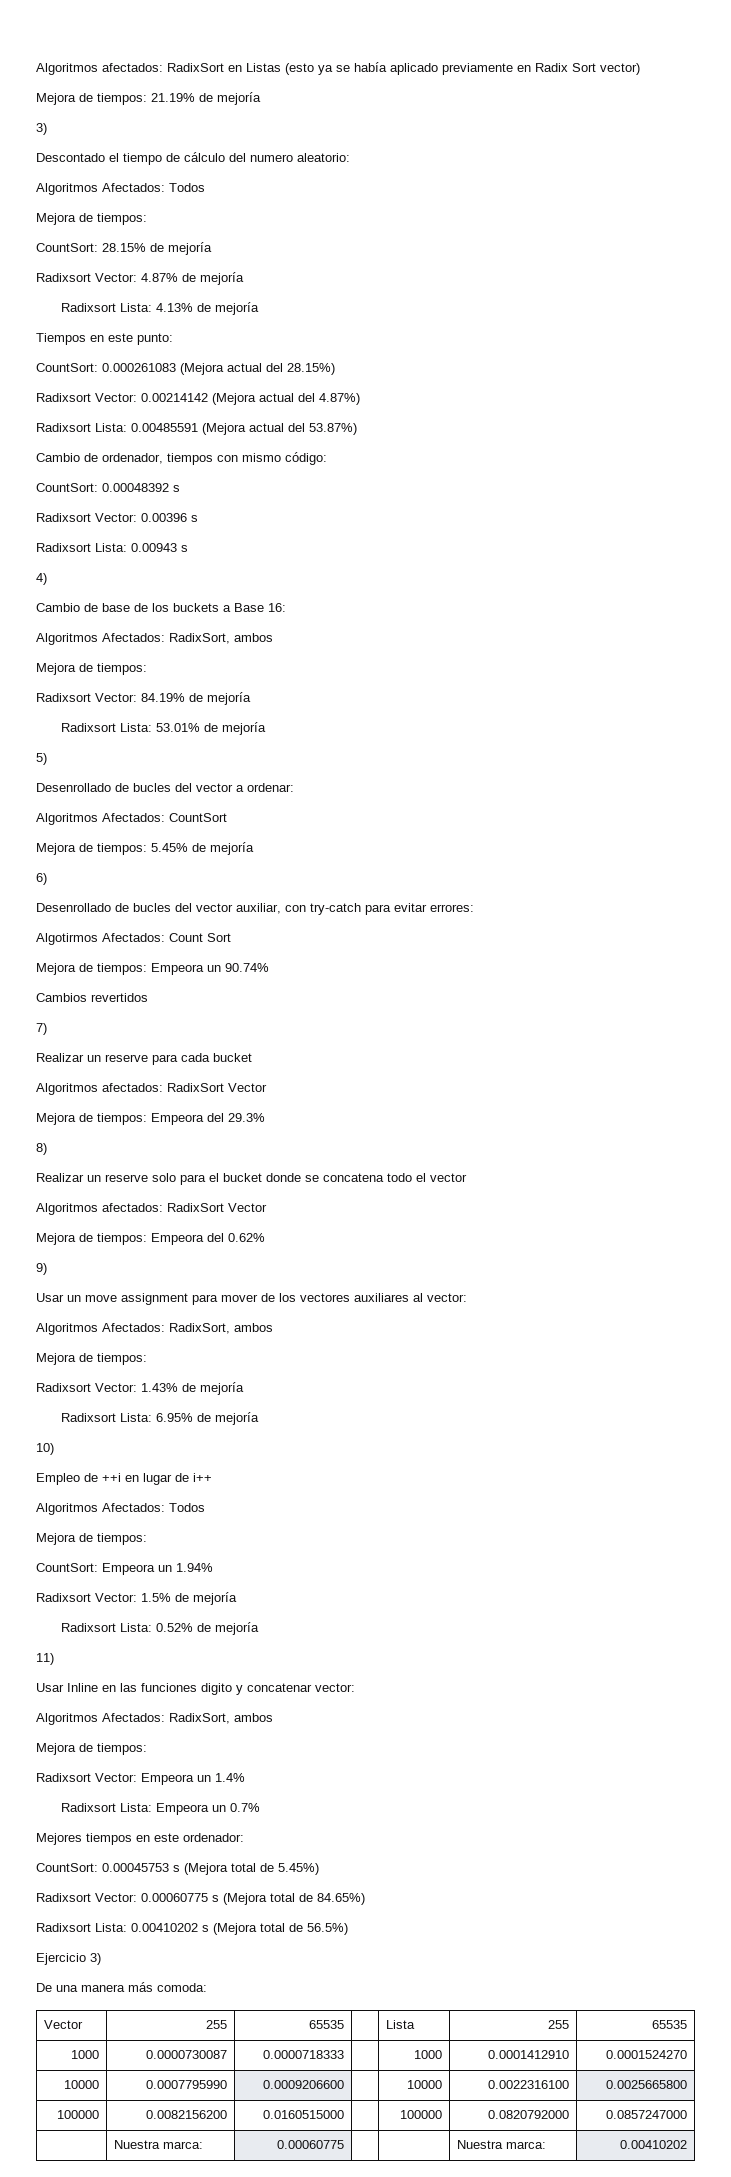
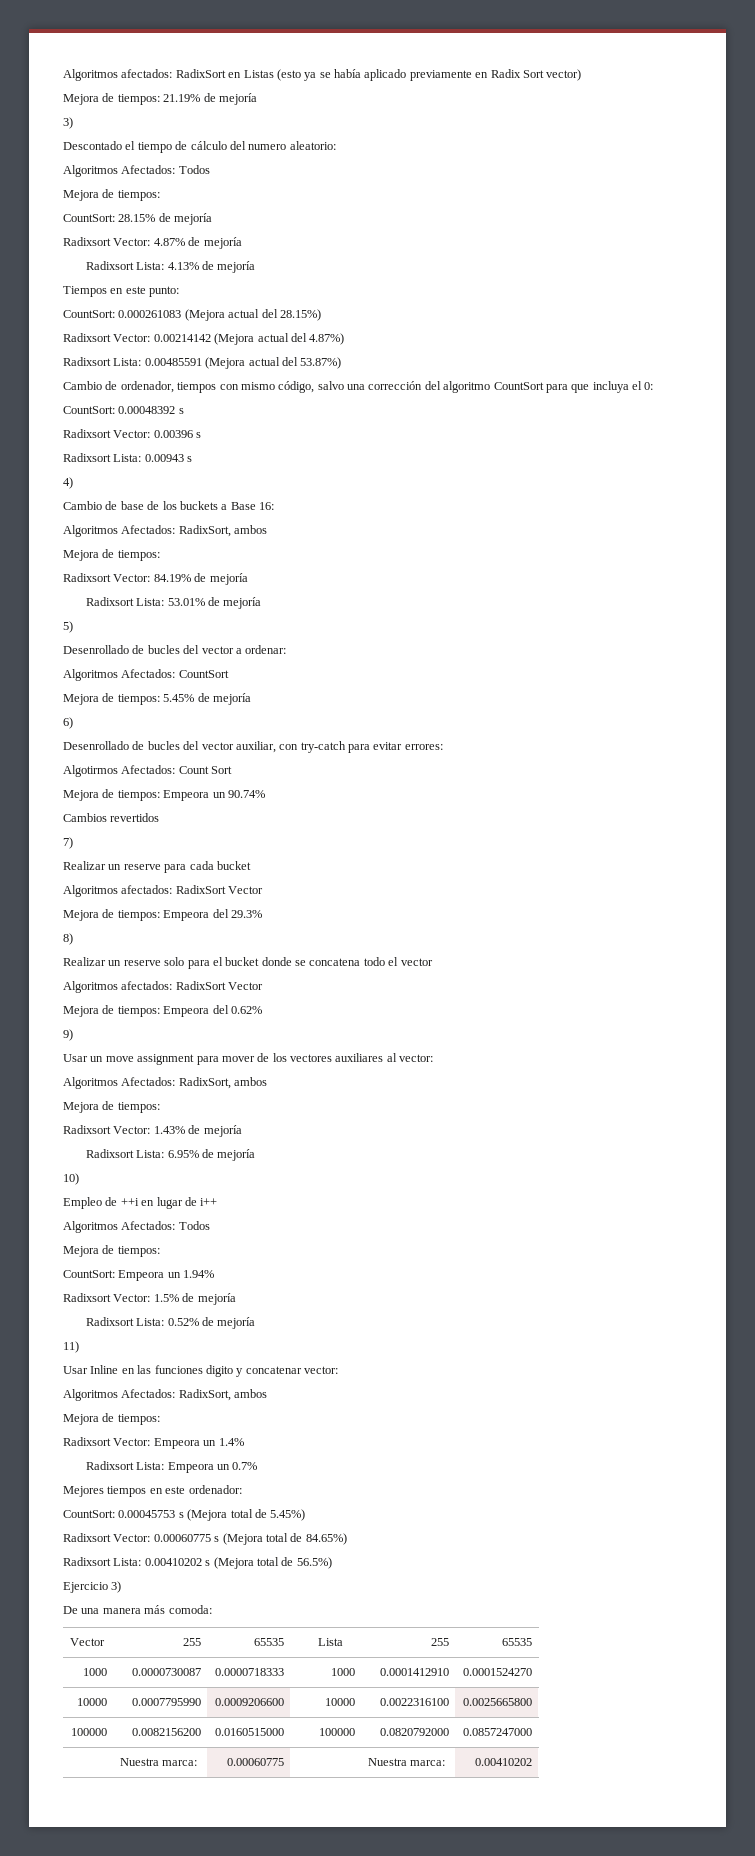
- Cambio de ordenador, tiempos con mismo código:
+ Cambio de ordenador, tiempos con mismo código, salvo una corrección del algoritmo CountSort para que incluya el 0:

